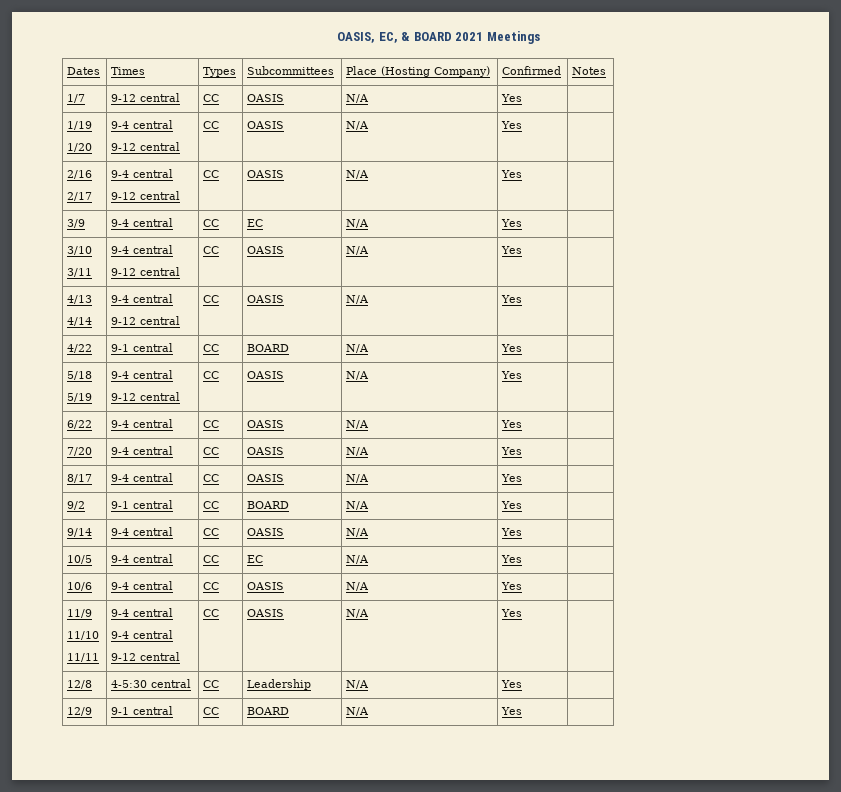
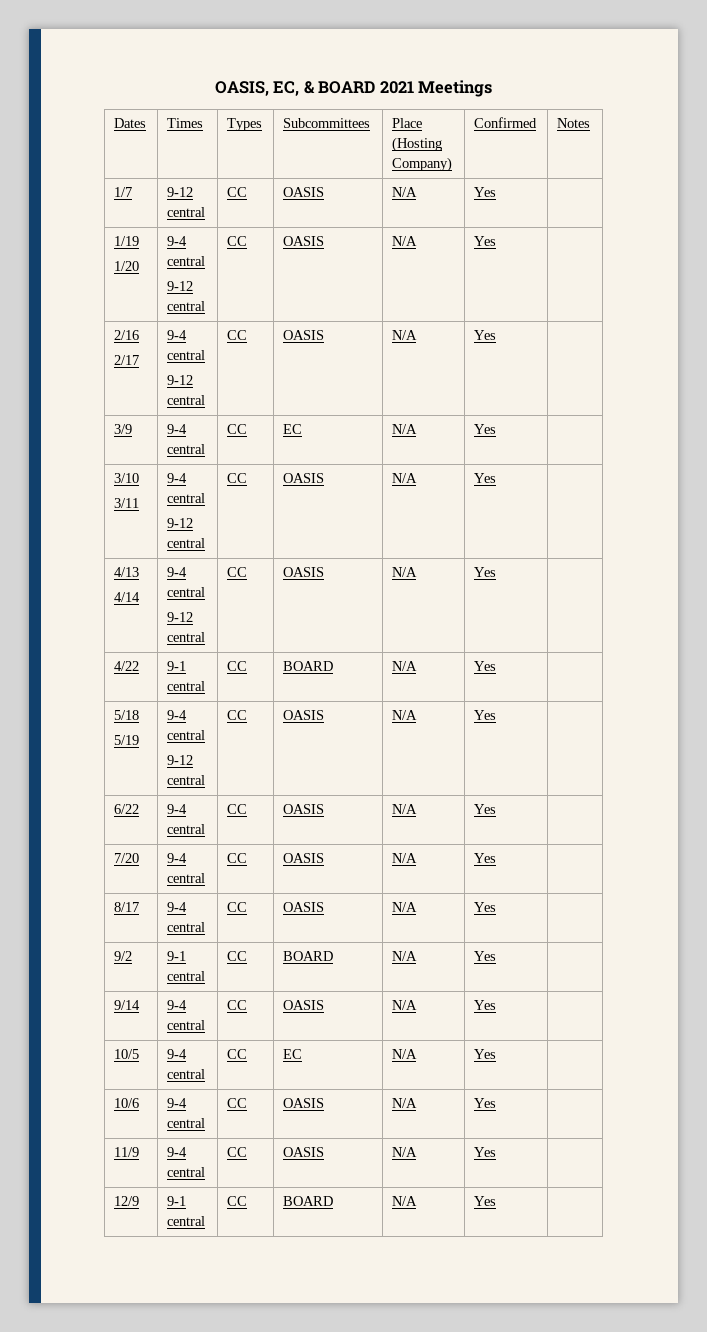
- 11/9
- 11/10
- 11/11 | 9-4 central
- 9-4 central
- 9-12 central | CC | OASIS | N/A | Yes |
- 12/8 | 4-5:30 central | CC | Leadership | N/A | Yes |
+ 11/9 | 9-4 central | CC | OASIS | N/A | Yes |

